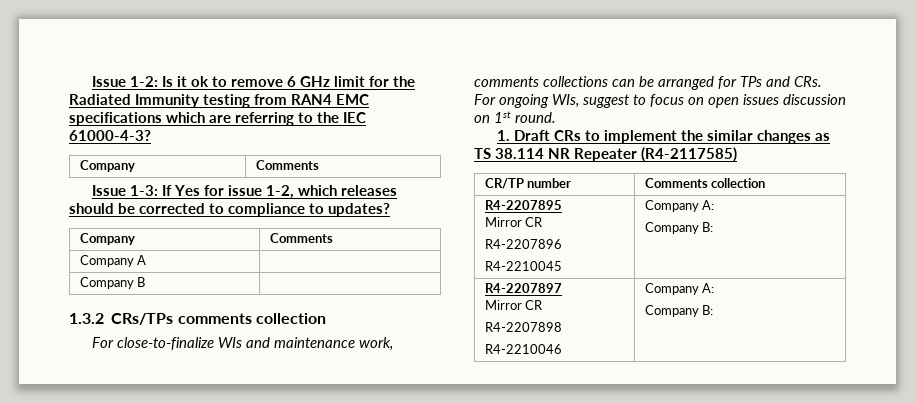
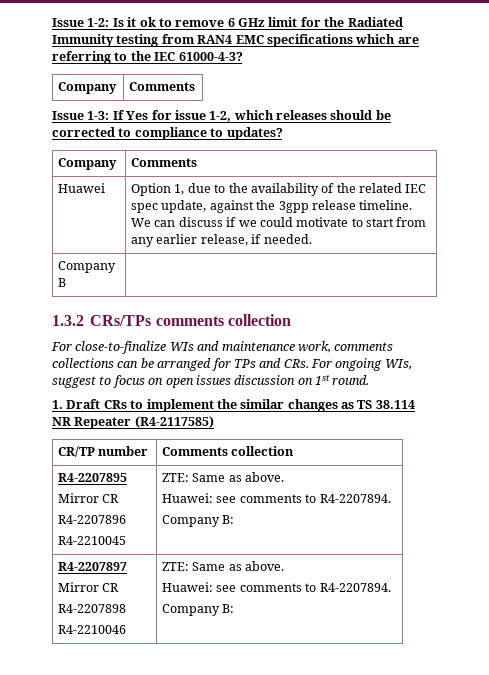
- Company A |
+ Huawei | Option 1, due to the availability of the related IEC spec update, against the 3gpp release timeline. We can discuss if we could motivate to start from any earlier release, if needed.
  R4-2207895
  Mirror CR
  R4-2207896
- R4-2210045 | Company A:
+ R4-2210045 | ZTE: Same as above.
+ Huawei: see comments to R4-2207894.
  R4-2207897
  Mirror CR
  R4-2207898
- R4-2210046 | Company A:
+ R4-2210046 | ZTE: Same as above.
+ Huawei: see comments to R4-2207894.

